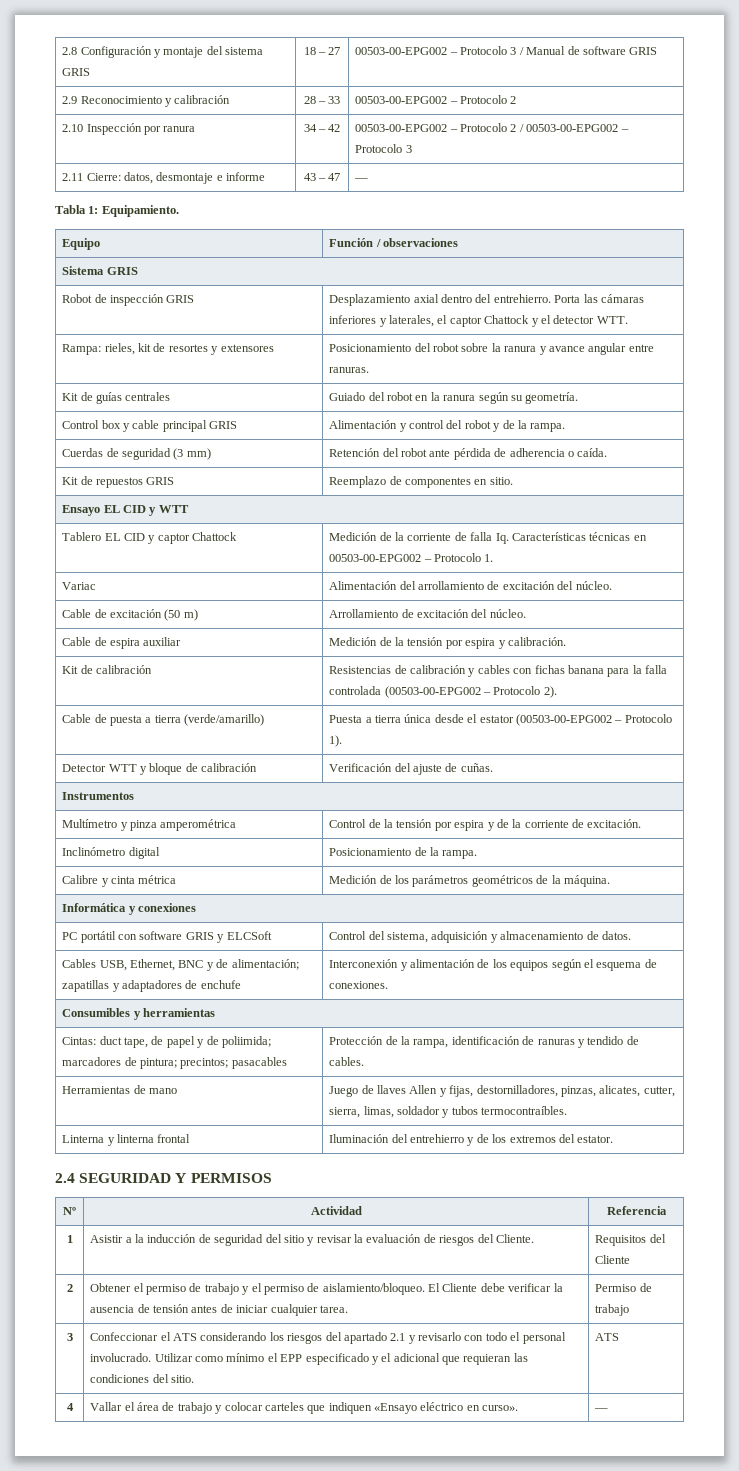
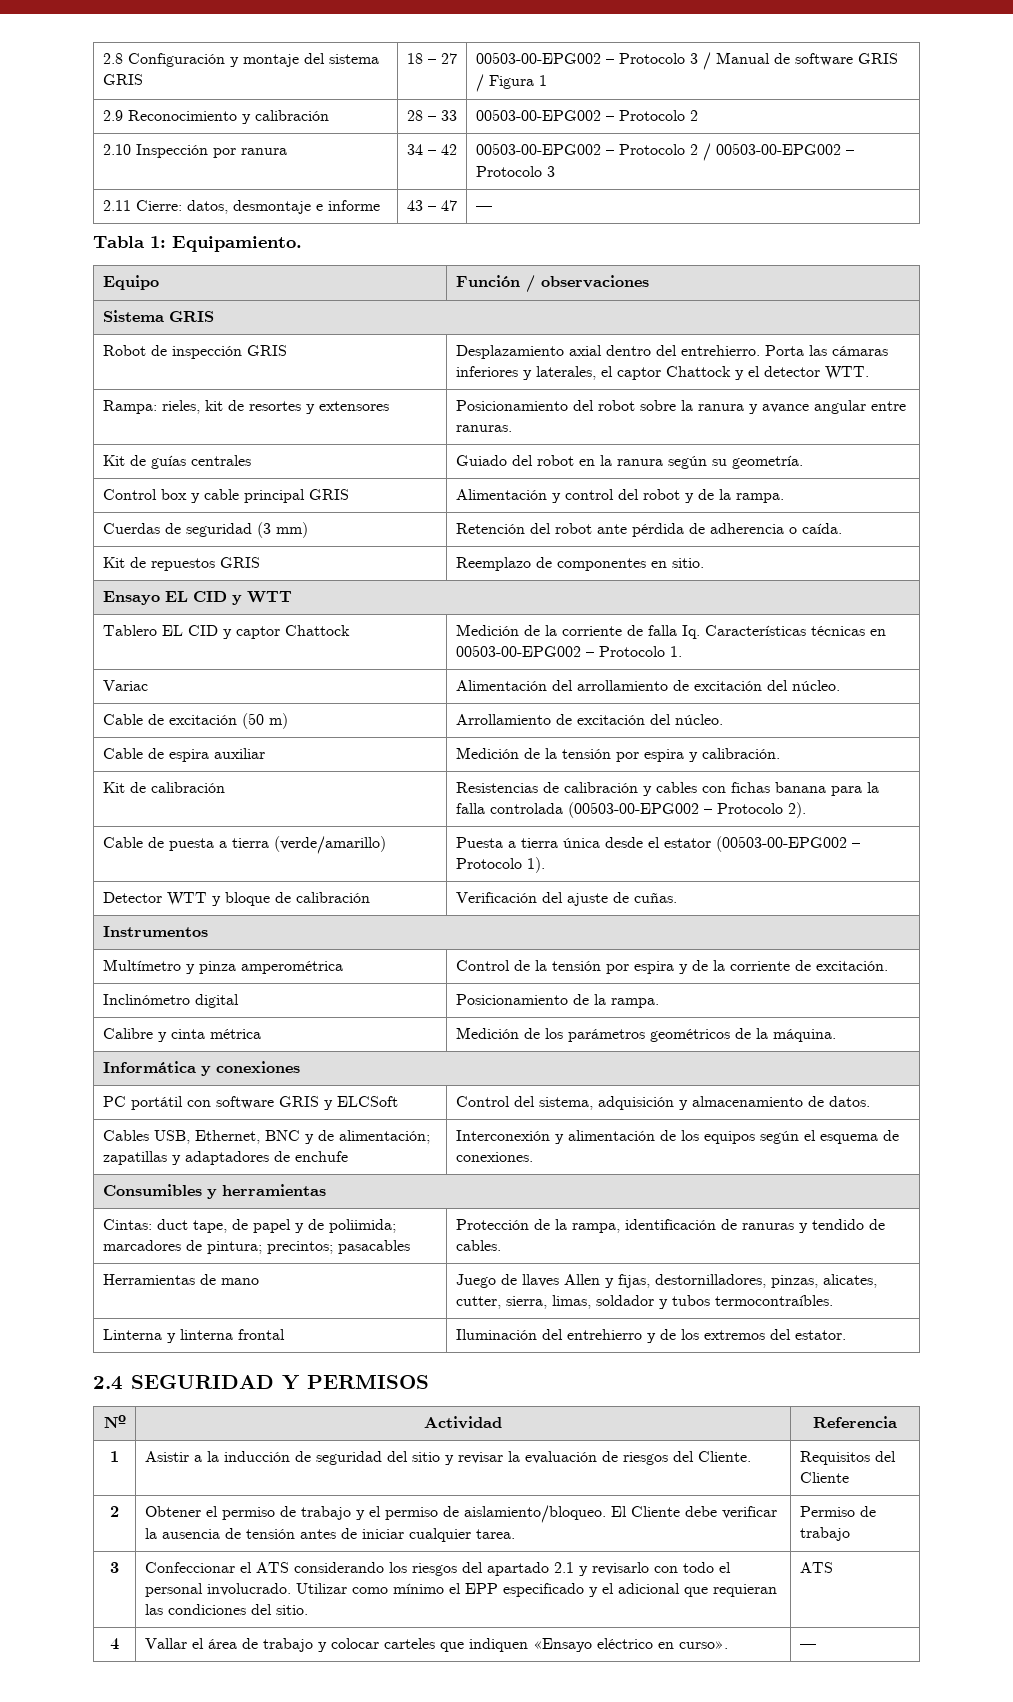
- 2.8 Configuración y montaje del sistema GRIS | 18 – 27 | 00503-00-EPG002 – Protocolo 3 / Manual de software GRIS
+ 2.8 Configuración y montaje del sistema GRIS | 18 – 27 | 00503-00-EPG002 – Protocolo 3 / Manual de software GRIS / Figura 1

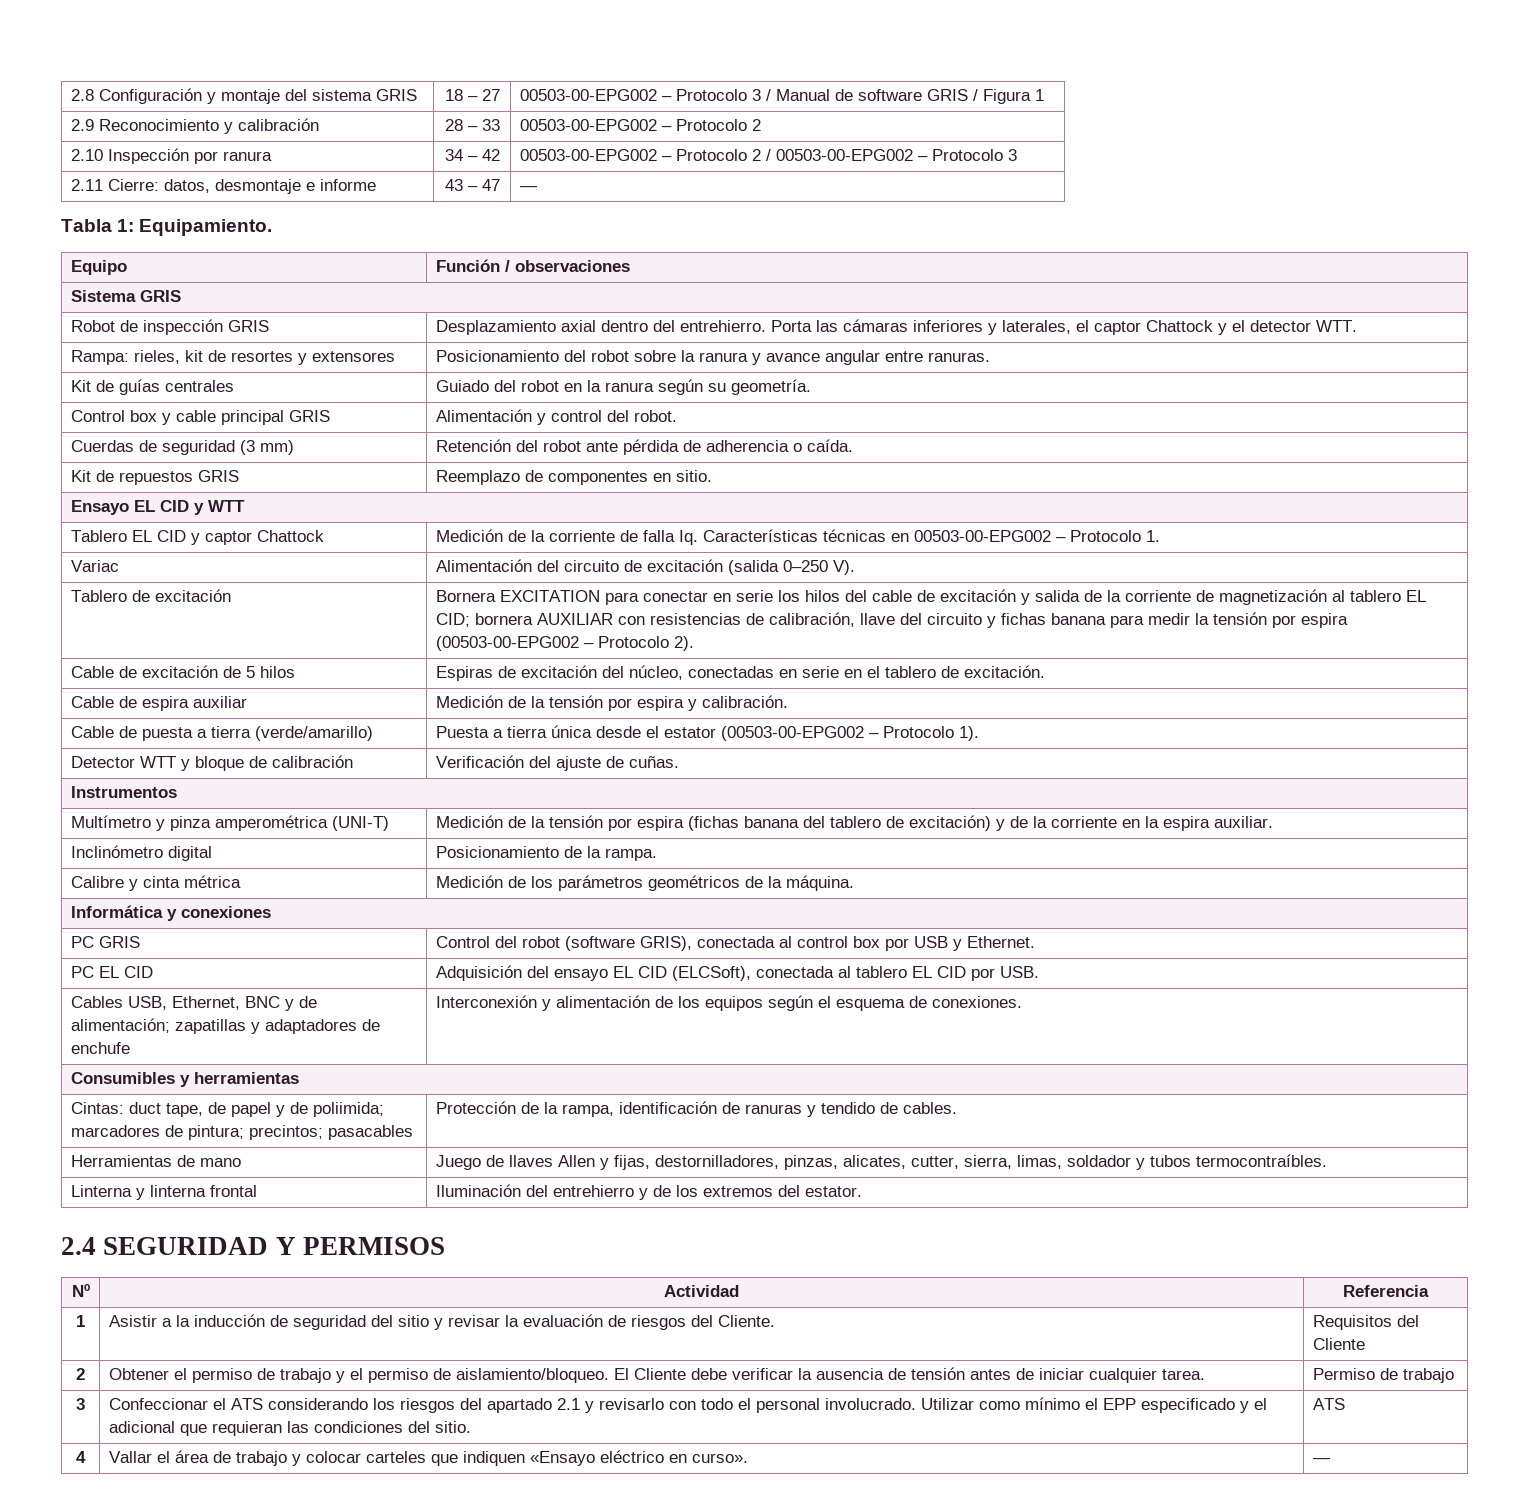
- Control box y cable principal GRIS | Alimentación y control del robot y de la rampa.
+ Control box y cable principal GRIS | Alimentación y control del robot.
- Variac | Alimentación del arrollamiento de excitación del núcleo.
- Cable de excitación (50 m) | Arrollamiento de excitación del núcleo.
+ Variac | Alimentación del circuito de excitación (salida 0–250 V).
+ Tablero de excitación | Bornera EXCITATION para conectar en serie los hilos del cable de excitación y salida de la corriente de magnetización al tablero EL CID; bornera AUXILIAR con resistencias de calibración, llave del circuito y fichas banana para medir la tensión por espira (00503-00-EPG002 – Protocolo 2).
+ Cable de excitación de 5 hilos | Espiras de excitación del núcleo, conectadas en serie en el tablero de excitación.
- Kit de calibración | Resistencias de calibración y cables con fichas banana para la falla controlada (00503-00-EPG002 – Protocolo 2).
- Multímetro y pinza amperométrica | Control de la tensión por espira y de la corriente de excitación.
+ Multímetro y pinza amperométrica (UNI-T) | Medición de la tensión por espira (fichas banana del tablero de excitación) y de la corriente en la espira auxiliar.
- PC portátil con software GRIS y ELCSoft | Control del sistema, adquisición y almacenamiento de datos.
+ PC GRIS | Control del robot (software GRIS), conectada al control box por USB y Ethernet.
+ PC EL CID | Adquisición del ensayo EL CID (ELCSoft), conectada al tablero EL CID por USB.

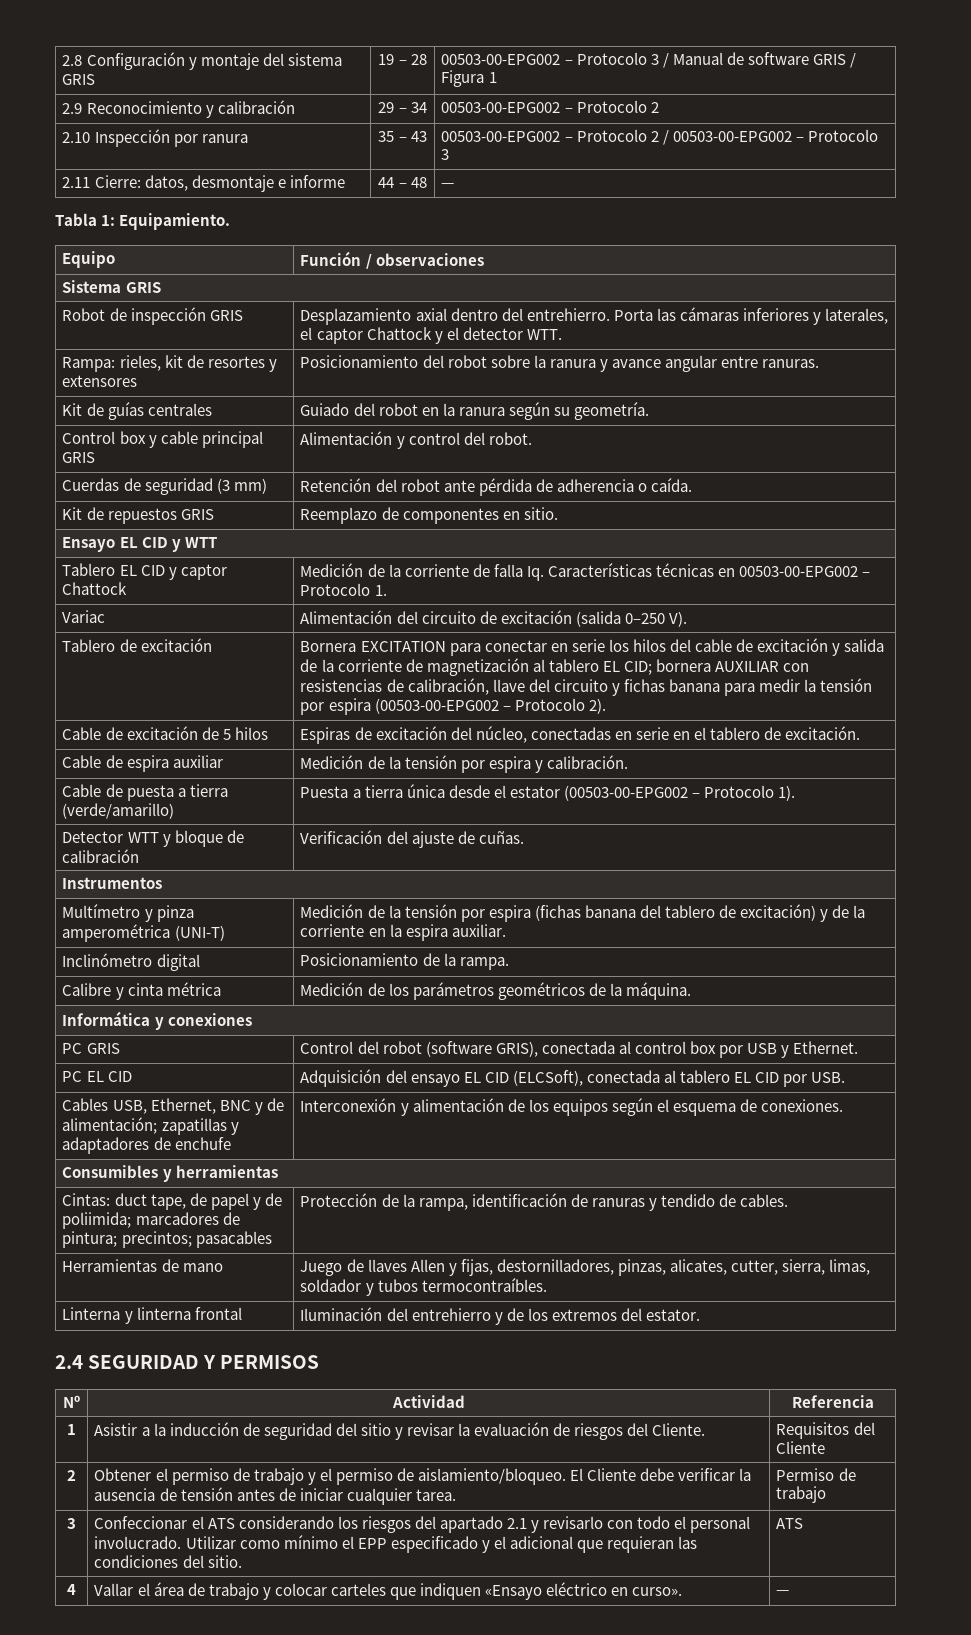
- 2.8 Configuración y montaje del sistema GRIS | 18 – 27 | 00503-00-EPG002 – Protocolo 3 / Manual de software GRIS / Figura 1
+ 2.8 Configuración y montaje del sistema GRIS | 19 – 28 | 00503-00-EPG002 – Protocolo 3 / Manual de software GRIS / Figura 1
- 2.9 Reconocimiento y calibración | 28 – 33 | 00503-00-EPG002 – Protocolo 2
+ 2.9 Reconocimiento y calibración | 29 – 34 | 00503-00-EPG002 – Protocolo 2
- 2.10 Inspección por ranura | 34 – 42 | 00503-00-EPG002 – Protocolo 2 / 00503-00-EPG002 – Protocolo 3
+ 2.10 Inspección por ranura | 35 – 43 | 00503-00-EPG002 – Protocolo 2 / 00503-00-EPG002 – Protocolo 3
- 2.11 Cierre: datos, desmontaje e informe | 43 – 47 | —
+ 2.11 Cierre: datos, desmontaje e informe | 44 – 48 | —

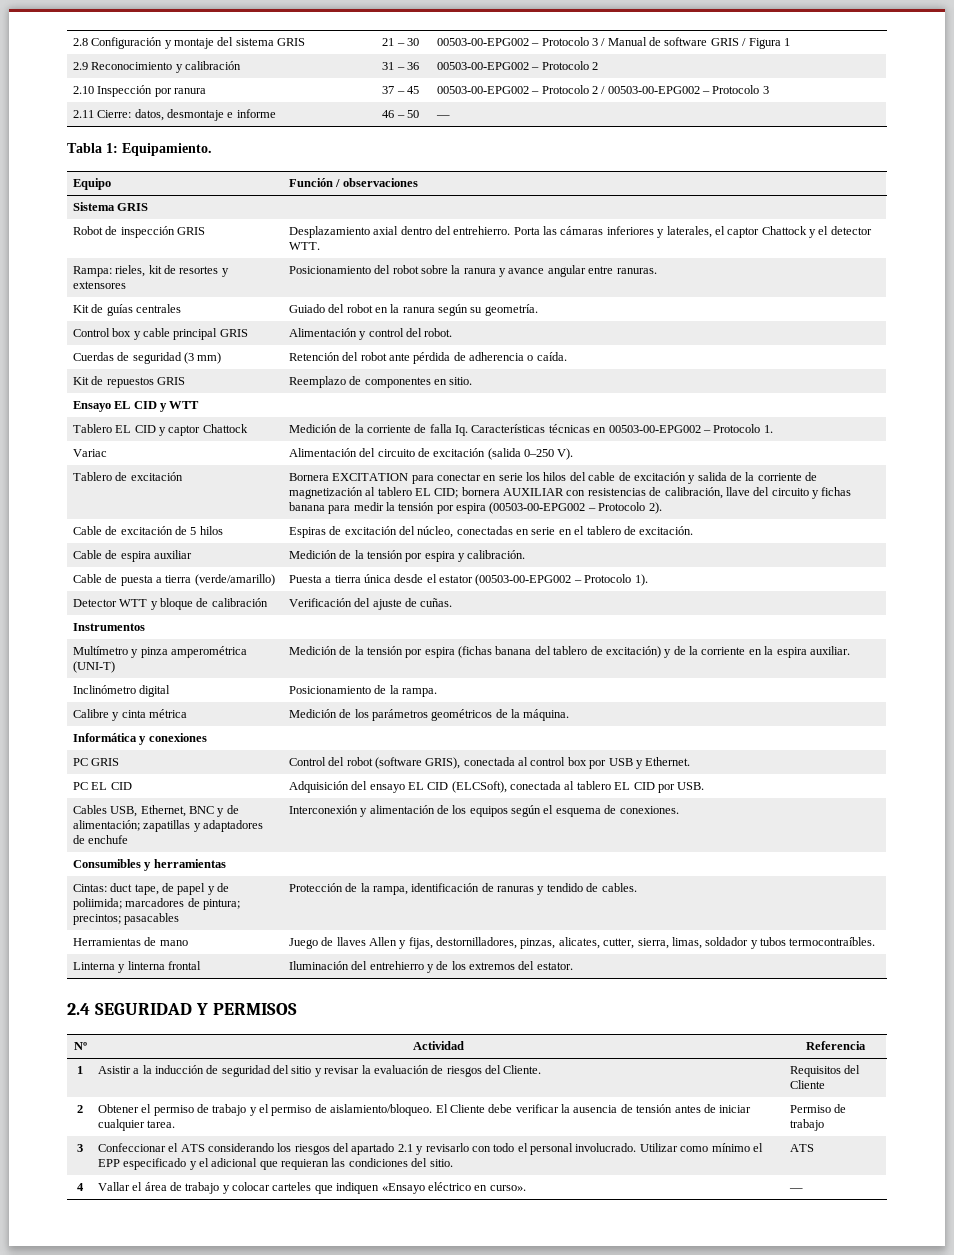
- 2.8 Configuración y montaje del sistema GRIS | 19 – 28 | 00503-00-EPG002 – Protocolo 3 / Manual de software GRIS / Figura 1
+ 2.8 Configuración y montaje del sistema GRIS | 21 – 30 | 00503-00-EPG002 – Protocolo 3 / Manual de software GRIS / Figura 1
- 2.9 Reconocimiento y calibración | 29 – 34 | 00503-00-EPG002 – Protocolo 2
+ 2.9 Reconocimiento y calibración | 31 – 36 | 00503-00-EPG002 – Protocolo 2
- 2.10 Inspección por ranura | 35 – 43 | 00503-00-EPG002 – Protocolo 2 / 00503-00-EPG002 – Protocolo 3
+ 2.10 Inspección por ranura | 37 – 45 | 00503-00-EPG002 – Protocolo 2 / 00503-00-EPG002 – Protocolo 3
- 2.11 Cierre: datos, desmontaje e informe | 44 – 48 | —
+ 2.11 Cierre: datos, desmontaje e informe | 46 – 50 | —

